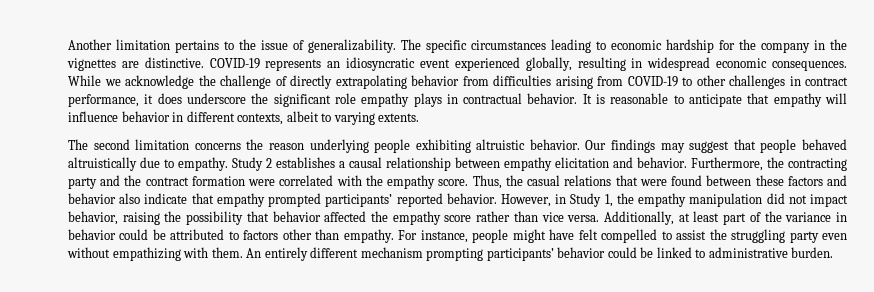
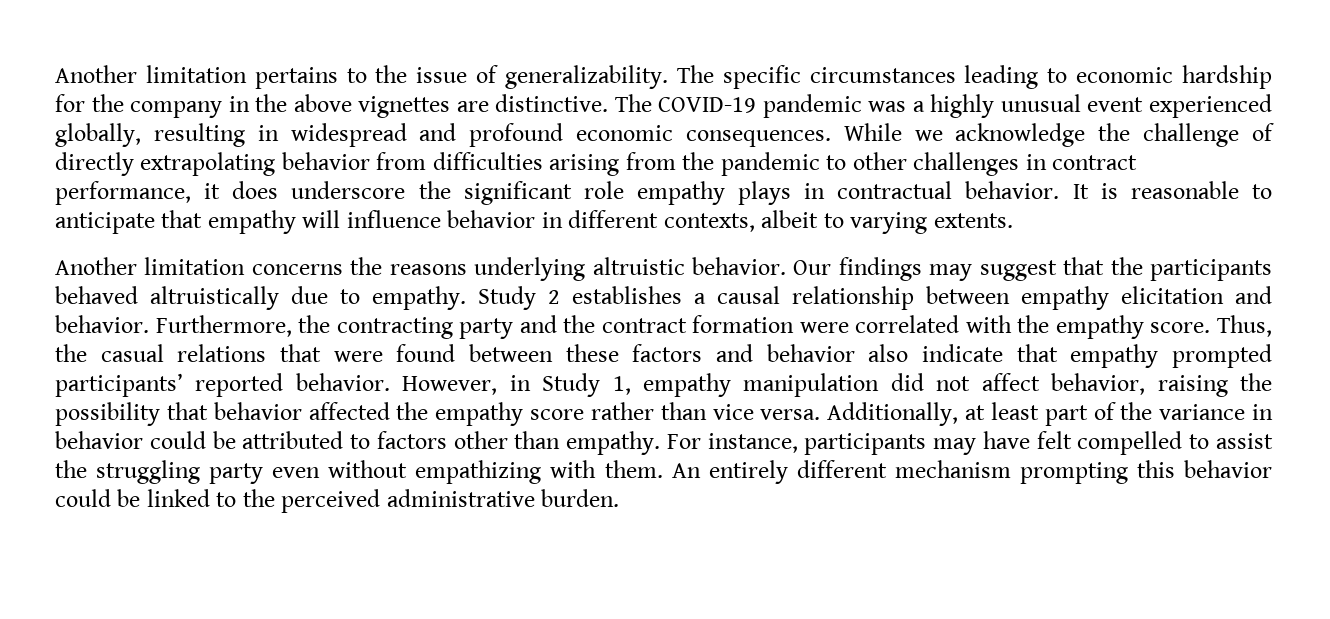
- The specific circumstances leading to economic hardship for the company in the vignettes are distinctive.
+ The specific circumstances leading to economic hardship for the company in the above vignettes are distinctive.
- COVID-19 represents an idiosyncratic event experienced globally, resulting in widespread economic consequences.
+ The COVID-19 pandemic was a highly unusual event experienced globally, resulting in widespread and profound economic consequences.
- While we acknowledge the challenge of directly extrapolating behavior from difficulties arising from COVID-19 to other challenges in contract performance, it does underscore the significant role empathy plays in contractual behavior.
+ While we acknowledge the challenge of directly extrapolating behavior from difficulties arising from the pandemic to other challenges in contract performance, it does underscore the significant role empathy plays in contractual behavior.
- The second limitation concerns the reason underlying people exhibiting altruistic behavior.
+ Another limitation concerns the reasons underlying altruistic behavior.
- Our findings may suggest that people behaved altruistically due to empathy.
+ Our findings may suggest that the participants behaved altruistically due to empathy.
- However, in Study 1, the empathy manipulation did not impact behavior, raising the possibility that behavior affected the empathy score rather than vice versa.
+ However, in Study 1, empathy manipulation did not affect behavior, raising the possibility that behavior affected the empathy score rather than vice versa.
- For instance, people might have felt compelled to assist the struggling party even without empathizing with them.
+ For instance, participants may have felt compelled to assist the struggling party even without empathizing with them.
- An entirely different mechanism prompting participants’ behavior could be linked to administrative burden.
+ An entirely different mechanism prompting this behavior could be linked to the perceived administrative burden.

